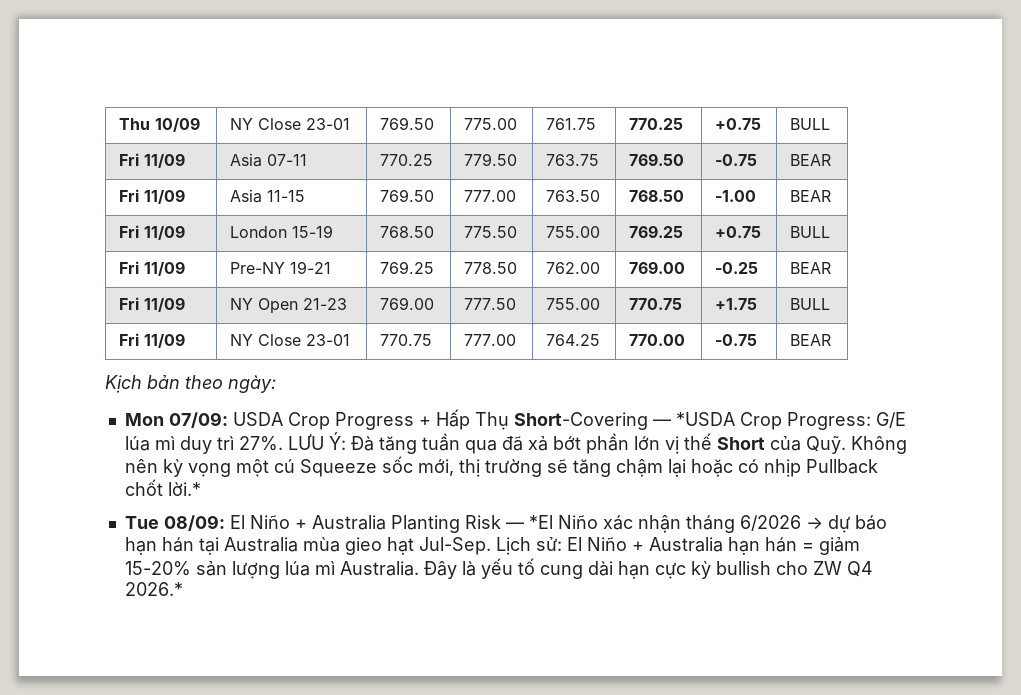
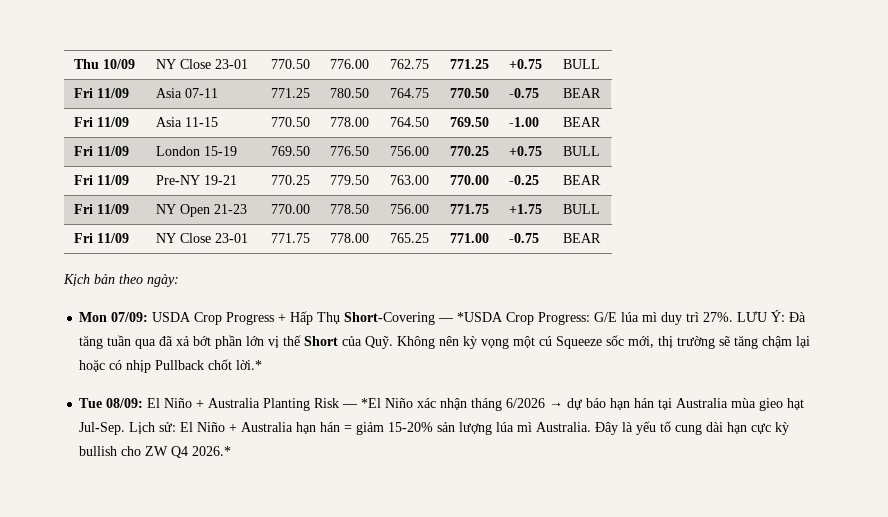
- Thu 10/09 | NY Close 23-01 | 769.50 | 775.00 | 761.75 | 770.25 | +0.75 | BULL
+ Thu 10/09 | NY Close 23-01 | 770.50 | 776.00 | 762.75 | 771.25 | +0.75 | BULL
- Fri 11/09 | Asia 07-11 | 770.25 | 779.50 | 763.75 | 769.50 | -0.75 | BEAR
+ Fri 11/09 | Asia 07-11 | 771.25 | 780.50 | 764.75 | 770.50 | -0.75 | BEAR
- Fri 11/09 | Asia 11-15 | 769.50 | 777.00 | 763.50 | 768.50 | -1.00 | BEAR
+ Fri 11/09 | Asia 11-15 | 770.50 | 778.00 | 764.50 | 769.50 | -1.00 | BEAR
- Fri 11/09 | London 15-19 | 768.50 | 775.50 | 755.00 | 769.25 | +0.75 | BULL
+ Fri 11/09 | London 15-19 | 769.50 | 776.50 | 756.00 | 770.25 | +0.75 | BULL
- Fri 11/09 | Pre-NY 19-21 | 769.25 | 778.50 | 762.00 | 769.00 | -0.25 | BEAR
+ Fri 11/09 | Pre-NY 19-21 | 770.25 | 779.50 | 763.00 | 770.00 | -0.25 | BEAR
- Fri 11/09 | NY Open 21-23 | 769.00 | 777.50 | 755.00 | 770.75 | +1.75 | BULL
+ Fri 11/09 | NY Open 21-23 | 770.00 | 778.50 | 756.00 | 771.75 | +1.75 | BULL
- Fri 11/09 | NY Close 23-01 | 770.75 | 777.00 | 764.25 | 770.00 | -0.75 | BEAR
+ Fri 11/09 | NY Close 23-01 | 771.75 | 778.00 | 765.25 | 771.00 | -0.75 | BEAR

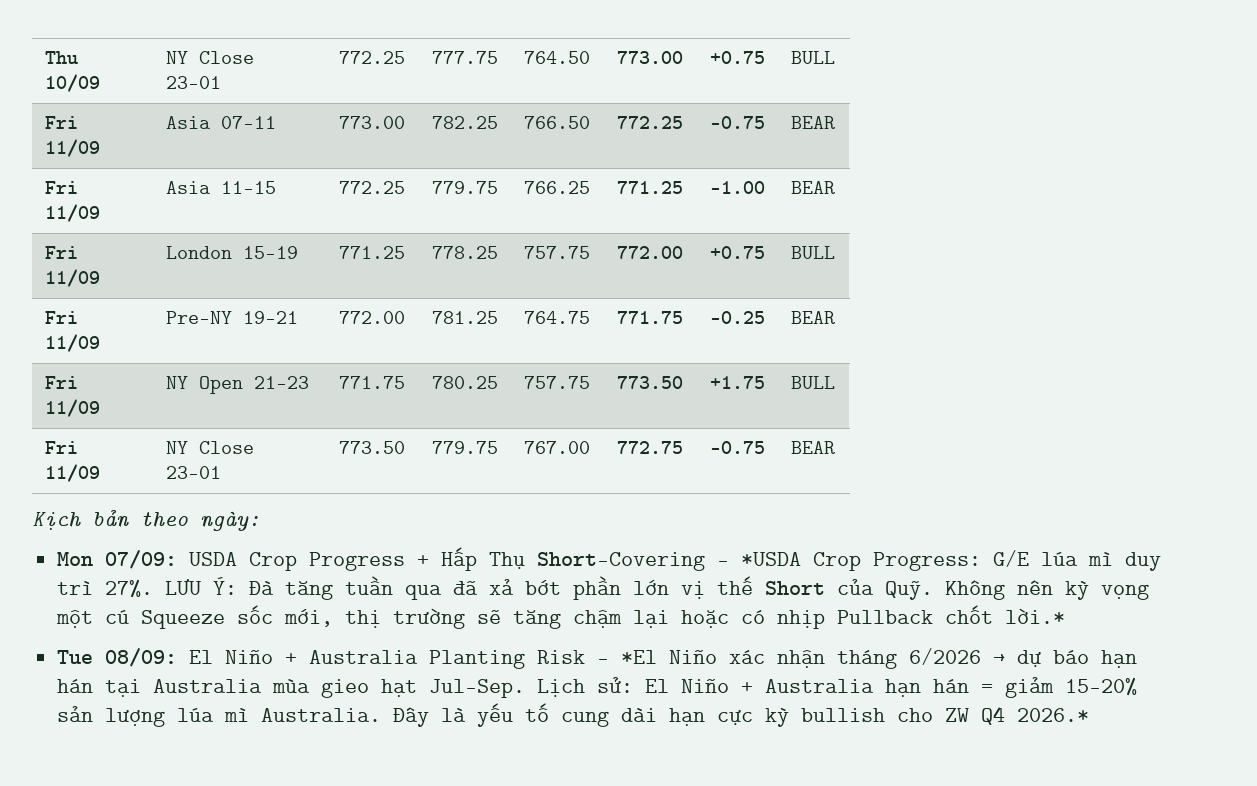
- Thu 10/09 | NY Close 23-01 | 770.50 | 776.00 | 762.75 | 771.25 | +0.75 | BULL
+ Thu 10/09 | NY Close 23-01 | 772.25 | 777.75 | 764.50 | 773.00 | +0.75 | BULL
- Fri 11/09 | Asia 07-11 | 771.25 | 780.50 | 764.75 | 770.50 | -0.75 | BEAR
+ Fri 11/09 | Asia 07-11 | 773.00 | 782.25 | 766.50 | 772.25 | -0.75 | BEAR
- Fri 11/09 | Asia 11-15 | 770.50 | 778.00 | 764.50 | 769.50 | -1.00 | BEAR
+ Fri 11/09 | Asia 11-15 | 772.25 | 779.75 | 766.25 | 771.25 | -1.00 | BEAR
- Fri 11/09 | London 15-19 | 769.50 | 776.50 | 756.00 | 770.25 | +0.75 | BULL
+ Fri 11/09 | London 15-19 | 771.25 | 778.25 | 757.75 | 772.00 | +0.75 | BULL
- Fri 11/09 | Pre-NY 19-21 | 770.25 | 779.50 | 763.00 | 770.00 | -0.25 | BEAR
+ Fri 11/09 | Pre-NY 19-21 | 772.00 | 781.25 | 764.75 | 771.75 | -0.25 | BEAR
- Fri 11/09 | NY Open 21-23 | 770.00 | 778.50 | 756.00 | 771.75 | +1.75 | BULL
+ Fri 11/09 | NY Open 21-23 | 771.75 | 780.25 | 757.75 | 773.50 | +1.75 | BULL
- Fri 11/09 | NY Close 23-01 | 771.75 | 778.00 | 765.25 | 771.00 | -0.75 | BEAR
+ Fri 11/09 | NY Close 23-01 | 773.50 | 779.75 | 767.00 | 772.75 | -0.75 | BEAR

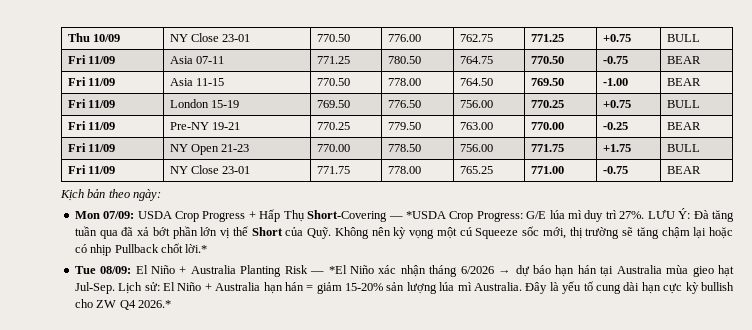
- Thu 10/09 | NY Close 23-01 | 772.25 | 777.75 | 764.50 | 773.00 | +0.75 | BULL
+ Thu 10/09 | NY Close 23-01 | 770.50 | 776.00 | 762.75 | 771.25 | +0.75 | BULL
- Fri 11/09 | Asia 07-11 | 773.00 | 782.25 | 766.50 | 772.25 | -0.75 | BEAR
+ Fri 11/09 | Asia 07-11 | 771.25 | 780.50 | 764.75 | 770.50 | -0.75 | BEAR
- Fri 11/09 | Asia 11-15 | 772.25 | 779.75 | 766.25 | 771.25 | -1.00 | BEAR
+ Fri 11/09 | Asia 11-15 | 770.50 | 778.00 | 764.50 | 769.50 | -1.00 | BEAR
- Fri 11/09 | London 15-19 | 771.25 | 778.25 | 757.75 | 772.00 | +0.75 | BULL
+ Fri 11/09 | London 15-19 | 769.50 | 776.50 | 756.00 | 770.25 | +0.75 | BULL
- Fri 11/09 | Pre-NY 19-21 | 772.00 | 781.25 | 764.75 | 771.75 | -0.25 | BEAR
+ Fri 11/09 | Pre-NY 19-21 | 770.25 | 779.50 | 763.00 | 770.00 | -0.25 | BEAR
- Fri 11/09 | NY Open 21-23 | 771.75 | 780.25 | 757.75 | 773.50 | +1.75 | BULL
+ Fri 11/09 | NY Open 21-23 | 770.00 | 778.50 | 756.00 | 771.75 | +1.75 | BULL
- Fri 11/09 | NY Close 23-01 | 773.50 | 779.75 | 767.00 | 772.75 | -0.75 | BEAR
+ Fri 11/09 | NY Close 23-01 | 771.75 | 778.00 | 765.25 | 771.00 | -0.75 | BEAR

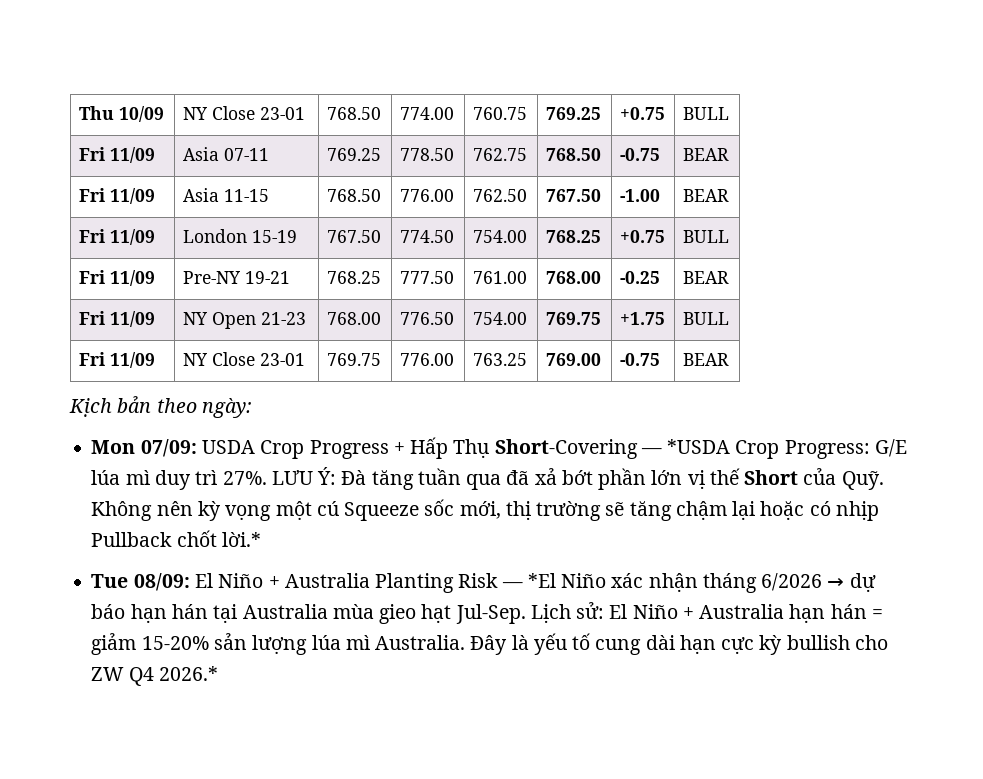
- Thu 10/09 | NY Close 23-01 | 770.50 | 776.00 | 762.75 | 771.25 | +0.75 | BULL
+ Thu 10/09 | NY Close 23-01 | 768.50 | 774.00 | 760.75 | 769.25 | +0.75 | BULL
- Fri 11/09 | Asia 07-11 | 771.25 | 780.50 | 764.75 | 770.50 | -0.75 | BEAR
+ Fri 11/09 | Asia 07-11 | 769.25 | 778.50 | 762.75 | 768.50 | -0.75 | BEAR
- Fri 11/09 | Asia 11-15 | 770.50 | 778.00 | 764.50 | 769.50 | -1.00 | BEAR
+ Fri 11/09 | Asia 11-15 | 768.50 | 776.00 | 762.50 | 767.50 | -1.00 | BEAR
- Fri 11/09 | London 15-19 | 769.50 | 776.50 | 756.00 | 770.25 | +0.75 | BULL
+ Fri 11/09 | London 15-19 | 767.50 | 774.50 | 754.00 | 768.25 | +0.75 | BULL
- Fri 11/09 | Pre-NY 19-21 | 770.25 | 779.50 | 763.00 | 770.00 | -0.25 | BEAR
+ Fri 11/09 | Pre-NY 19-21 | 768.25 | 777.50 | 761.00 | 768.00 | -0.25 | BEAR
- Fri 11/09 | NY Open 21-23 | 770.00 | 778.50 | 756.00 | 771.75 | +1.75 | BULL
+ Fri 11/09 | NY Open 21-23 | 768.00 | 776.50 | 754.00 | 769.75 | +1.75 | BULL
- Fri 11/09 | NY Close 23-01 | 771.75 | 778.00 | 765.25 | 771.00 | -0.75 | BEAR
+ Fri 11/09 | NY Close 23-01 | 769.75 | 776.00 | 763.25 | 769.00 | -0.75 | BEAR

